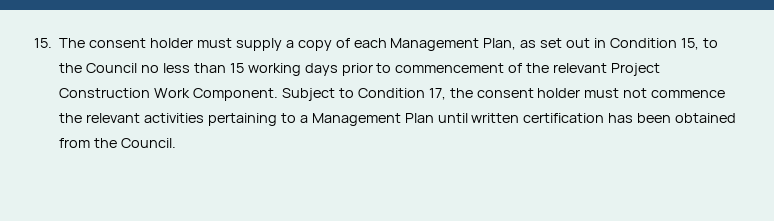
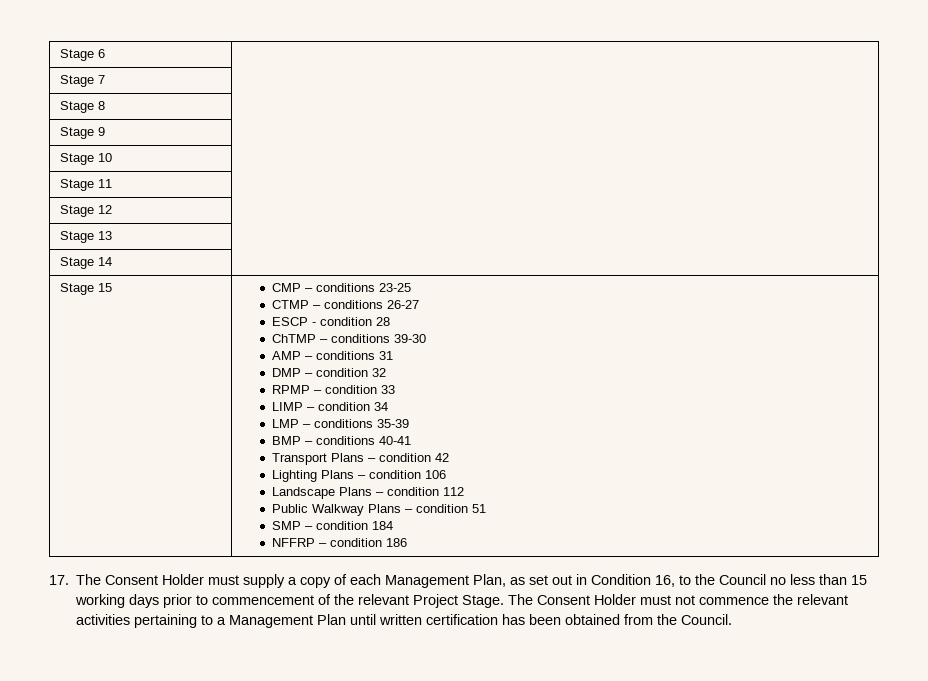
- 15. The consent holder must supply a copy of each Management Plan, as set out in Condition 15, to the Council no less than 15 working days prior to commencement of the relevant Project Construction Work Component. Subject to Condition 17, the consent holder must not commence the relevant activities pertaining to a Management Plan until written certification has been obtained from the Council.
+ Stage 6 |
+ Stage 7 |
+ Stage 8 |
+ Stage 9 |
+ Stage 10 |
+ Stage 11 |
+ Stage 12 |
+ Stage 13 |
+ Stage 14 |
+ Stage 15 | CMP – conditions 23-25
+ CTMP – conditions 26-27
+ ESCP - condition 28
+ ChTMP – conditions 39-30
+ AMP – conditions 31
+ DMP – condition 32
+ RPMP – condition 33
+ LIMP – condition 34
+ LMP – conditions 35-39
+ BMP – conditions 40-41
+ Transport Plans – condition 42
+ Lighting Plans – condition 106
+ Landscape Plans – condition 112
+ Public Walkway Plans – condition 51
+ SMP – condition 184
+ NFFRP – condition 186
+ 17. The Consent Holder must supply a copy of each Management Plan, as set out in Condition 16, to the Council no less than 15 working days prior to commencement of the relevant Project Stage. The Consent Holder must not commence the relevant activities pertaining to a Management Plan until written certification has been obtained from the Council.

